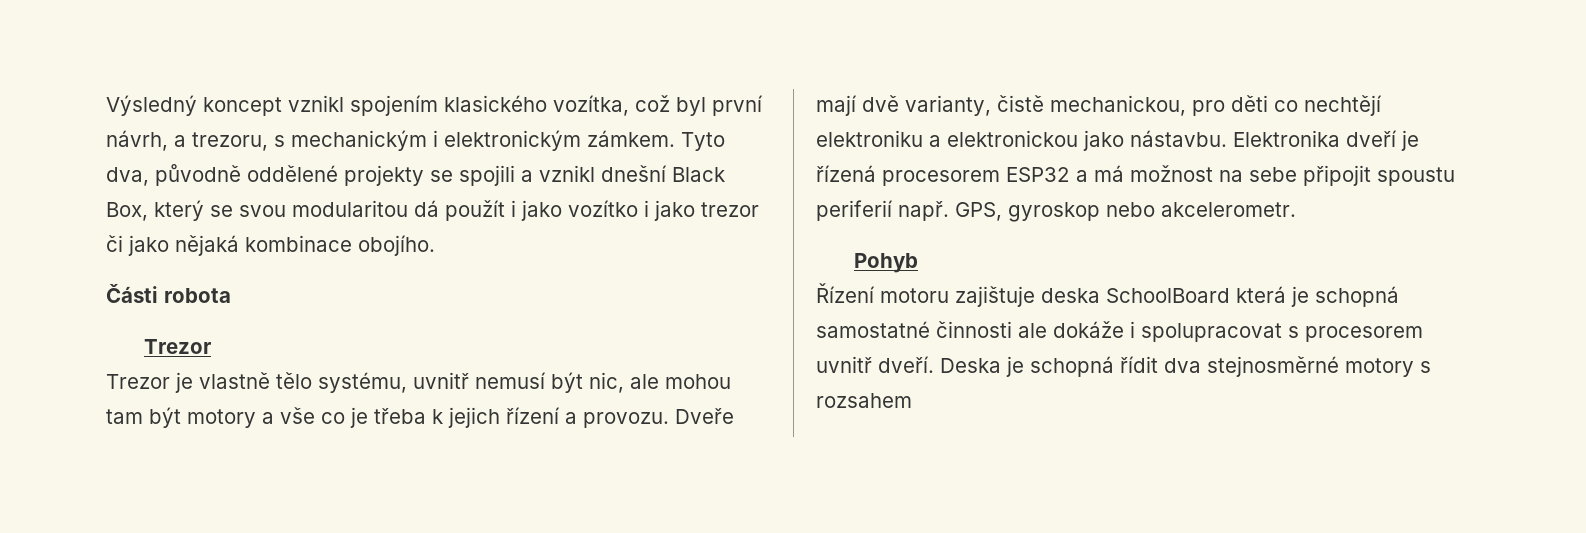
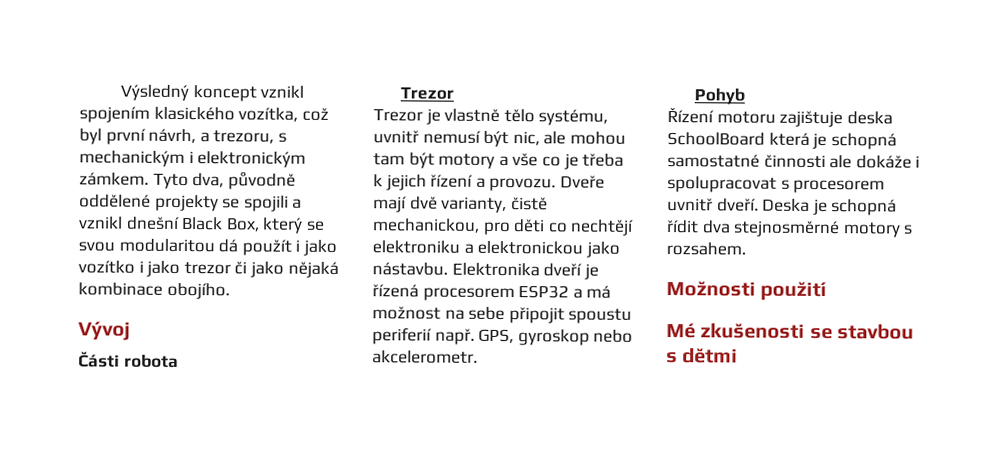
+ Vývoj
- Deska je schopná řídit dva stejnosměrné motory s rozsahem
+ Deska je schopná řídit dva stejnosměrné motory s rozsahem.
+ Možnosti použití
+ Mé zkušenosti se stavbou s dětmi

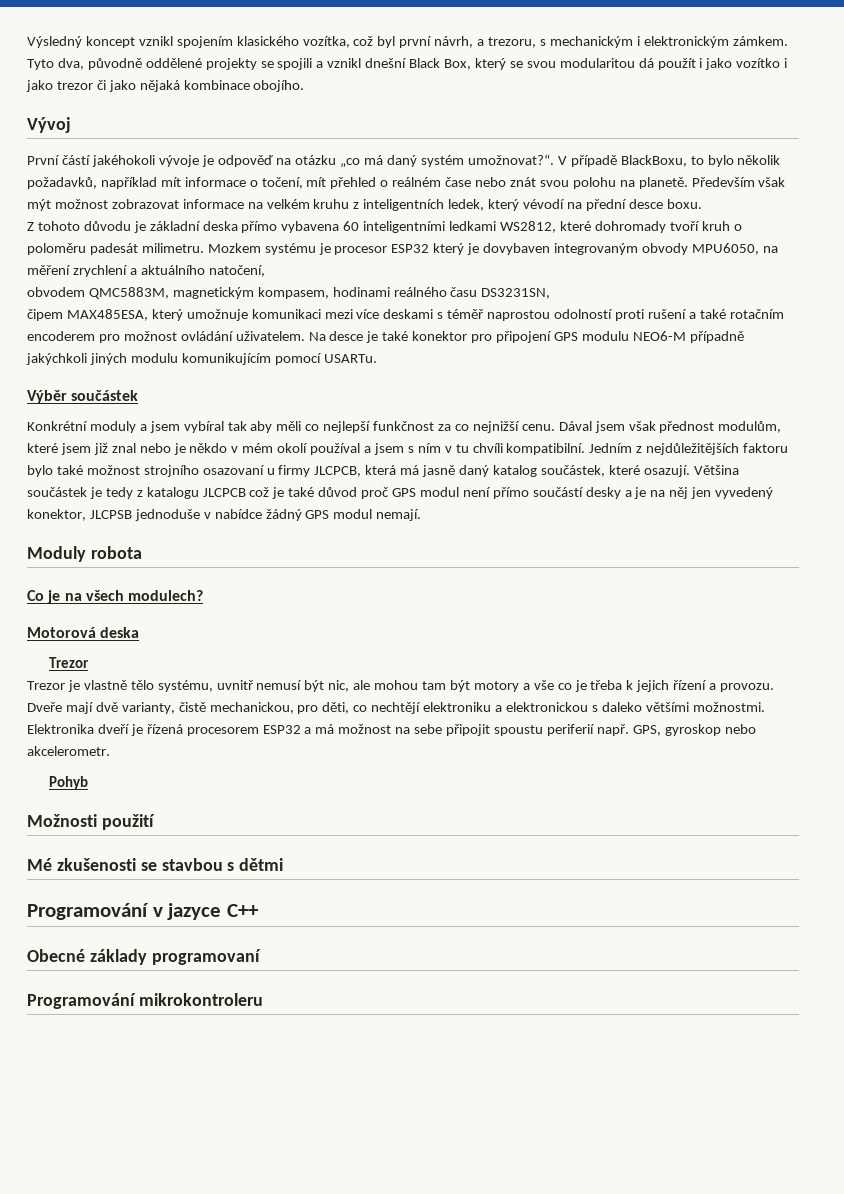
- Části robota
+ První částí jakéhokoli vývoje je odpověď na otázku „co má daný systém umožnovat?“. V případě BlackBoxu, to bylo několik požadavků, například mít informace o točení, mít přehled o reálném čase nebo znát svou polohu na planetě. Především však mýt možnost zobrazovat informace na velkém kruhu z inteligentních ledek, který vévodí na přední desce boxu.
+ Z tohoto důvodu je základní deska přímo vybavena 60 inteligentními ledkami WS2812, které dohromady tvoří kruh o poloměru padesát milimetru. Mozkem systému je procesor ESP32 který je dovybaven integrovaným obvody MPU6050, na měření zrychlení a aktuálního natočení,
+ obvodem QMC5883M, magnetickým kompasem, hodinami reálného času DS3231SN,
+ čipem MAX485ESA, který umožnuje komunikaci mezi více deskami s téměř naprostou odolností proti rušení a také rotačním encoderem pro možnost ovládání uživatelem. Na desce je také konektor pro připojení GPS modulu NEO6-M případně jakýchkoli jiných modulu komunikujícím pomocí USARTu.
+ Výběr součástek
+ Konkrétní moduly a jsem vybíral tak aby měli co nejlepší funkčnost za co nejnižší cenu. Dával jsem však přednost modulům, které jsem již znal nebo je někdo v mém okolí používal a jsem s ním v tu chvíli kompatibilní. Jedním z nejdůležitějších faktoru bylo také možnost strojního osazovaní u firmy JLCPCB, která má jasně daný katalog součástek, které osazují. Většina součástek je tedy z katalogu JLCPCB což je také důvod proč GPS modul není přímo součástí desky a je na něj jen vyvedený konektor, JLCPSB jednoduše v nabídce žádný GPS modul nemají.
+ Moduly robota
+ Co je na všech modulech?
+ Motorová deska
- Dveře mají dvě varianty, čistě mechanickou, pro děti co nechtějí elektroniku a elektronickou jako nástavbu.
+ Dveře mají dvě varianty, čistě mechanickou, pro děti, co nechtějí elektroniku a elektronickou s daleko většími možnostmi.
- Řízení motoru zajištuje deska SchoolBoard která je schopná samostatné činnosti ale dokáže i spolupracovat s procesorem uvnitř dveří. Deska je schopná řídit dva stejnosměrné motory s rozsahem.
+ Programování v jazyce C++
+ Obecné základy programovaní
+ Programování mikrokontroleru

